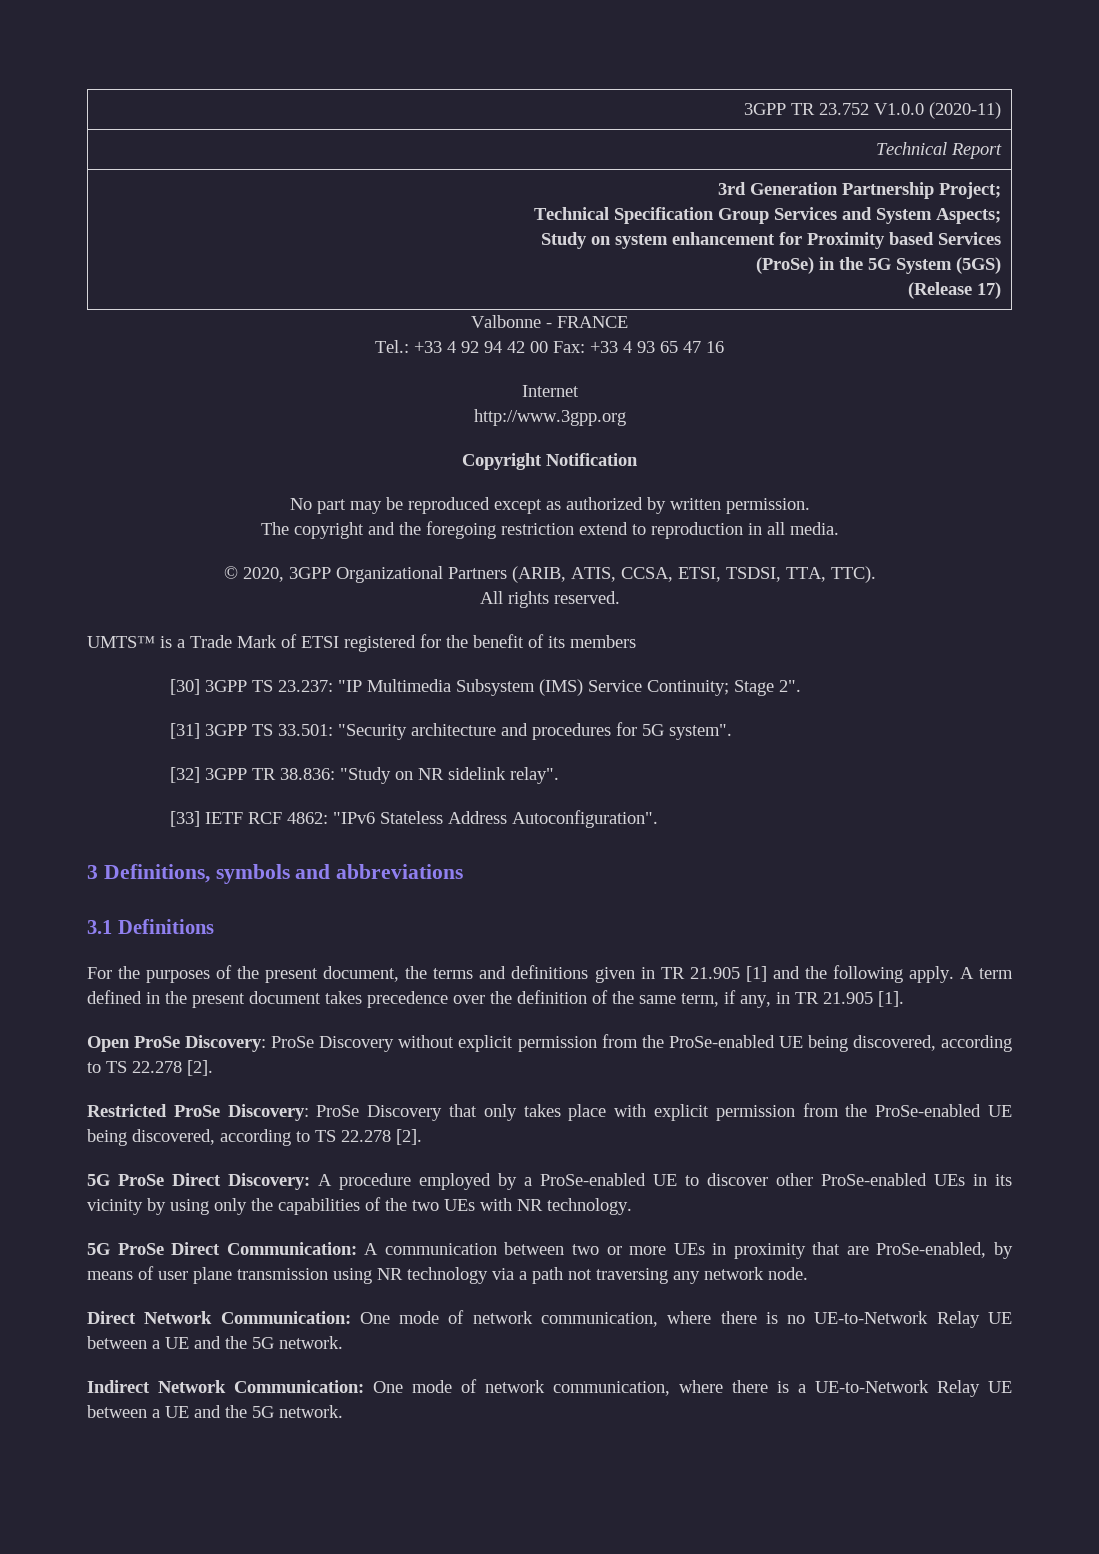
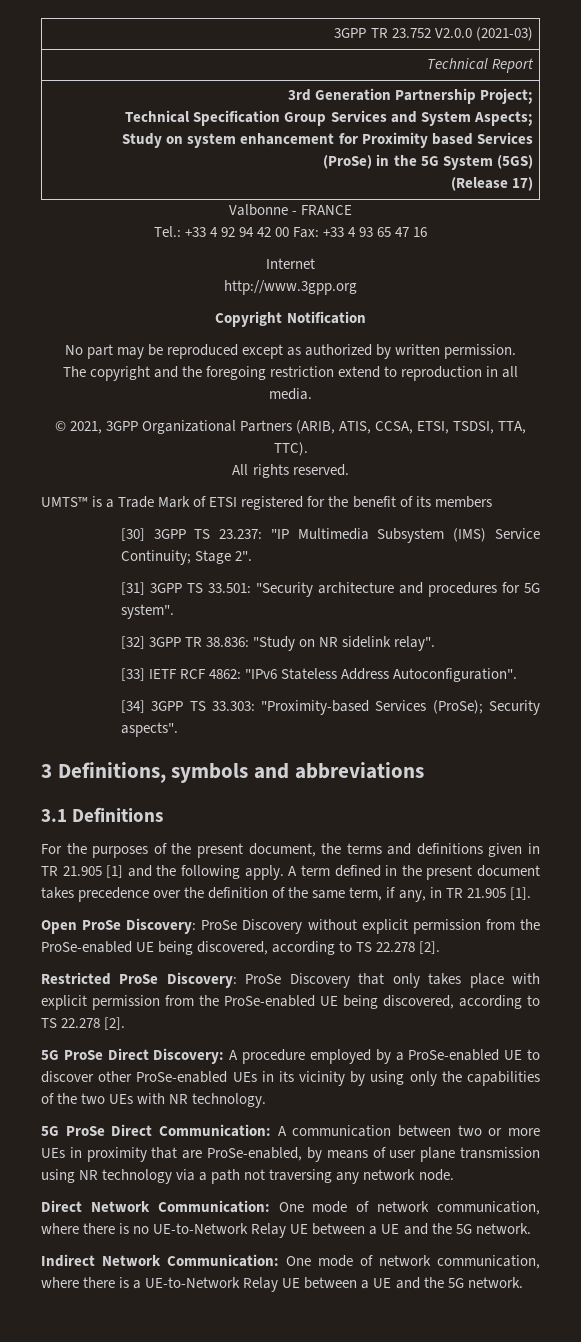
- 3GPP TR 23.752 V1.0.0 (2020-11)
+ 3GPP TR 23.752 V2.0.0 (2021-03)
- © 2020, 3GPP Organizational Partners (ARIB, ATIS, CCSA, ETSI, TSDSI, TTA, TTC).
+ © 2021, 3GPP Organizational Partners (ARIB, ATIS, CCSA, ETSI, TSDSI, TTA, TTC).
+ [34] 3GPP TS 33.303: "Proximity-based Services (ProSe); Security aspects".

